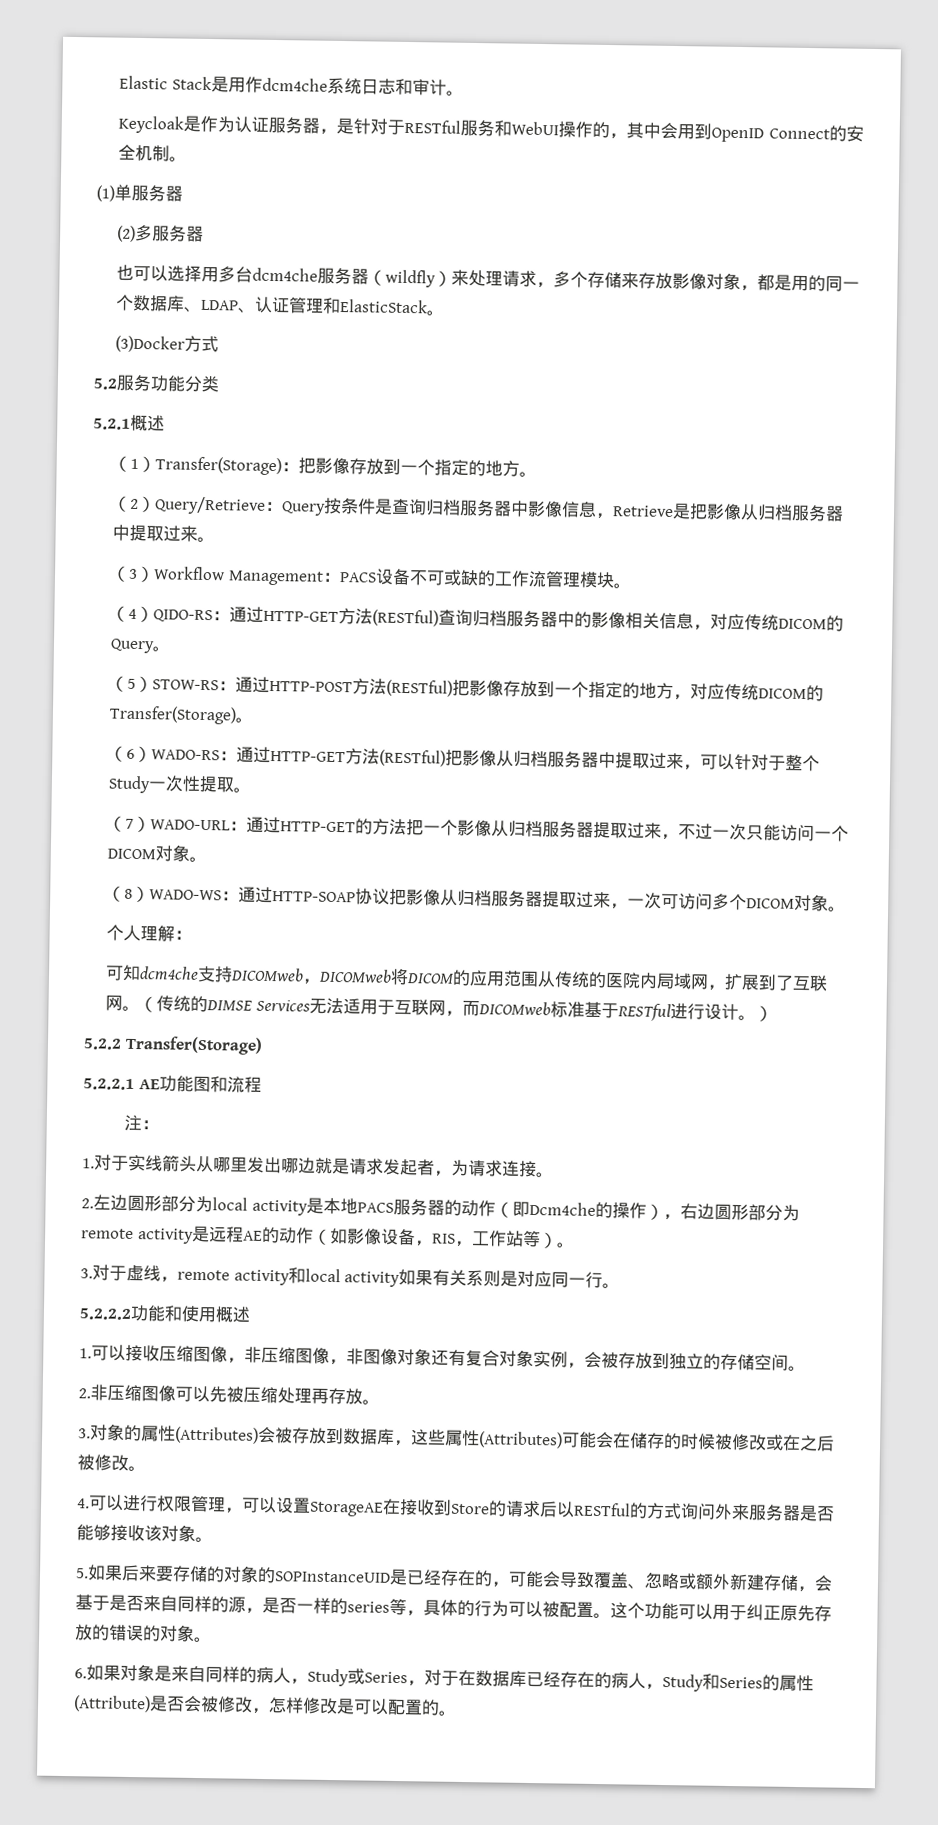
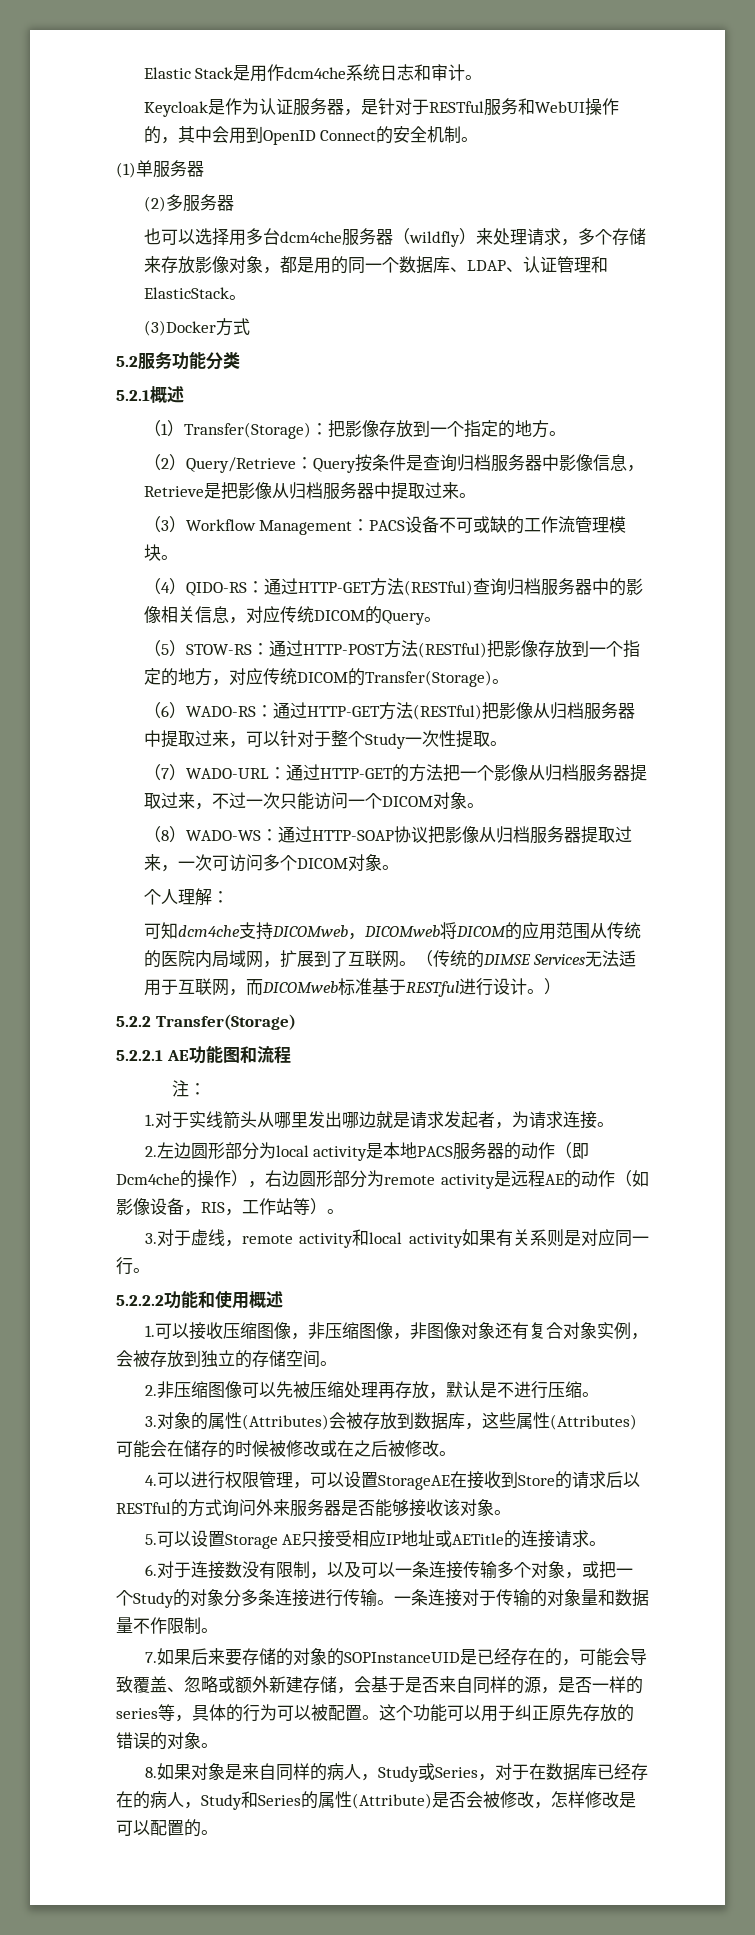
- 2.非压缩图像可以先被压缩处理再存放。
+ 2.非压缩图像可以先被压缩处理再存放，默认是不进行压缩。
- 5.如果后来要存储的对象的SOPInstanceUID是已经存在的，可能会导致覆盖、忽略或额外新建存储，会基于是否来自同样的源，是否一样的series等，具体的行为可以被配置。
+ 5.可以设置Storage AE只接受相应IP地址或AETitle的连接请求。
+ 6.对于连接数没有限制，以及可以一条连接传输多个对象，或把一个Study的对象分多条连接进行传输。一条连接对于传输的对象量和数据量不作限制。
+ 7.如果后来要存储的对象的SOPInstanceUID是已经存在的，可能会导致覆盖、忽略或额外新建存储，会基于是否来自同样的源，是否一样的series等，具体的行为可以被配置。
- 6.如果对象是来自同样的病人，Study或Series，对于在数据库已经存在的病人，Study和Series的属性(Attribute)是否会被修改，怎样修改是可以配置的。
+ 8.如果对象是来自同样的病人，Study或Series，对于在数据库已经存在的病人，Study和Series的属性(Attribute)是否会被修改，怎样修改是可以配置的。

